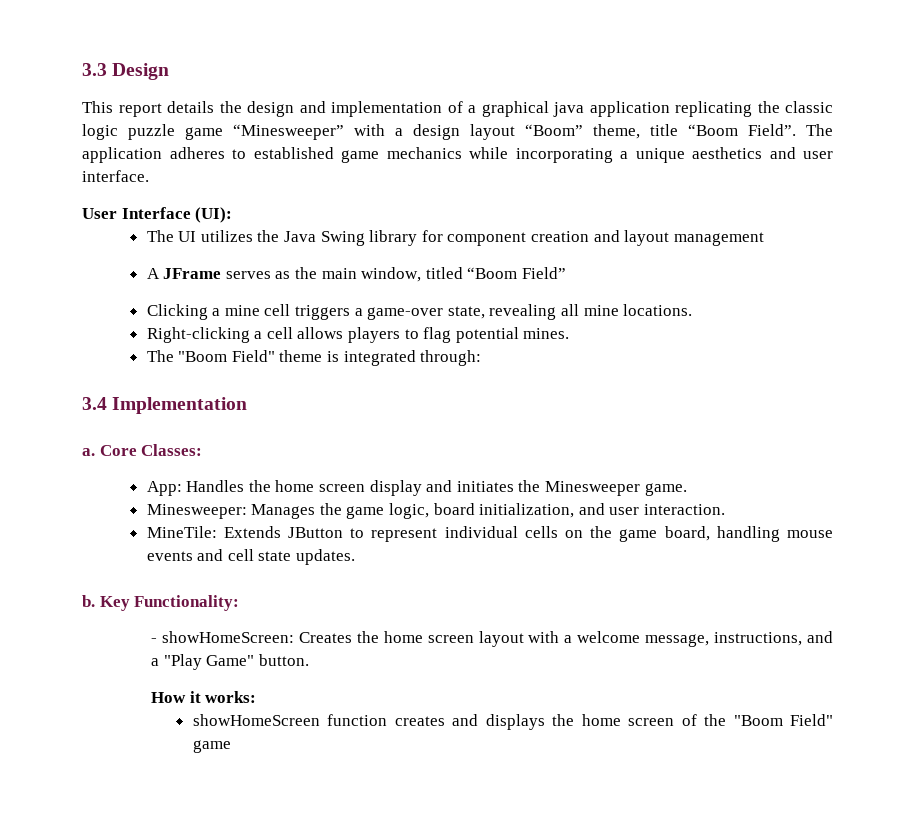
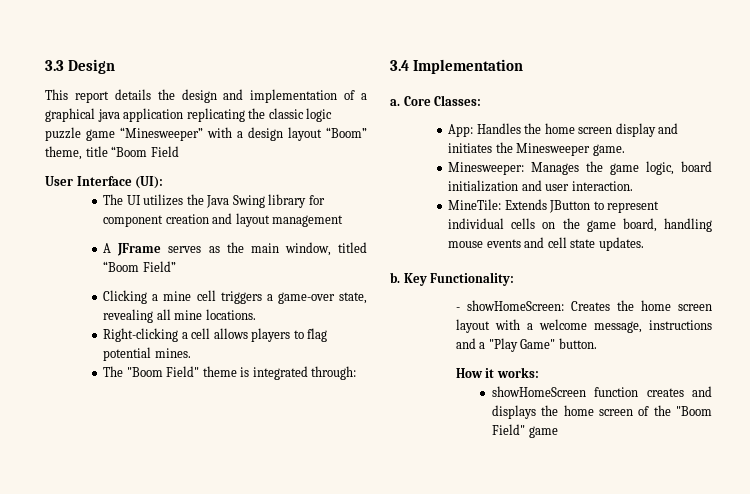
- This report details the design and implementation of a graphical java application replicating the classic logic puzzle game “Minesweeper” with a design layout “Boom” theme, title “Boom Field”. The application adheres to established game mechanics while incorporating a unique aesthetics and user interface.
+ This report details the design and implementation of a graphical java application replicating the classic logic puzzle game “Minesweeper” with a design layout “Boom” theme, title “Boom Field
- Minesweeper: Manages the game logic, board initialization, and user interaction.
+ Minesweeper: Manages the game logic, board initialization and user interaction.
- - showHomeScreen: Creates the home screen layout with a welcome message, instructions, and a "Play Game" button.
+ - showHomeScreen: Creates the home screen layout with a welcome message, instructions and a "Play Game" button.

